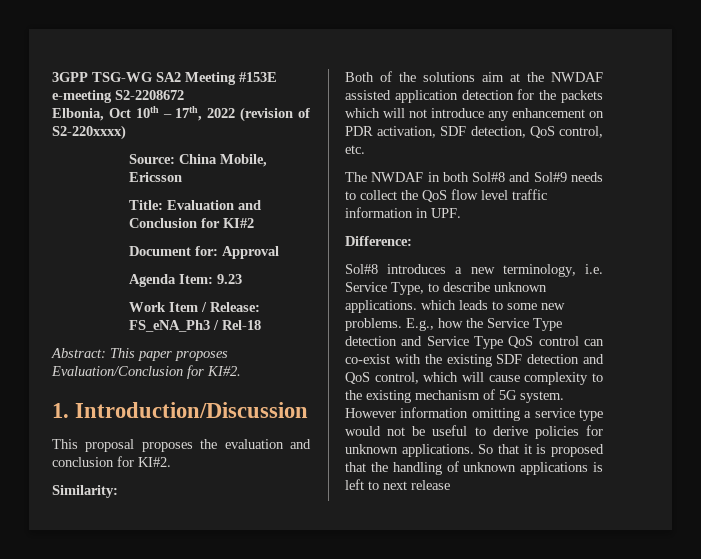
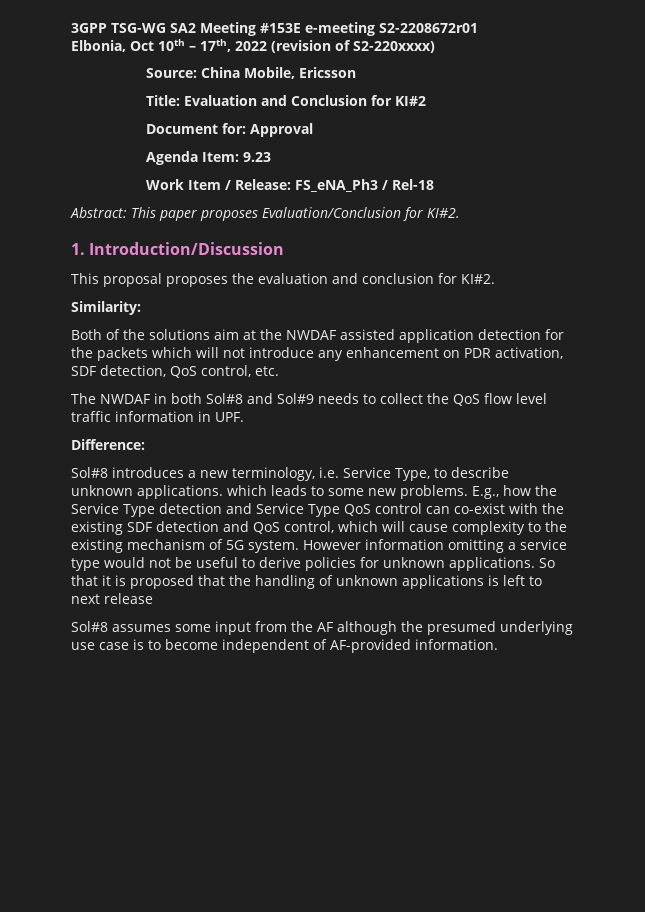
- 3GPP TSG-WG SA2 Meeting #153E e-meeting S2-2208672
+ 3GPP TSG-WG SA2 Meeting #153E e-meeting S2-2208672r01
+ Sol#8 assumes some input from the AF although the presumed underlying use case is to become independent of AF-provided information.

